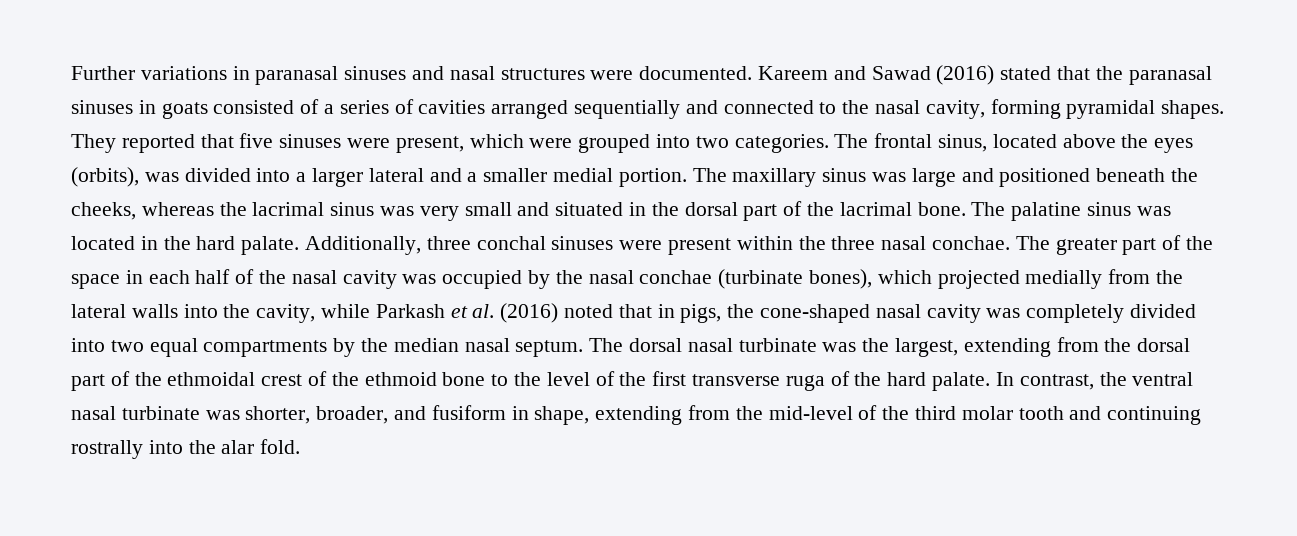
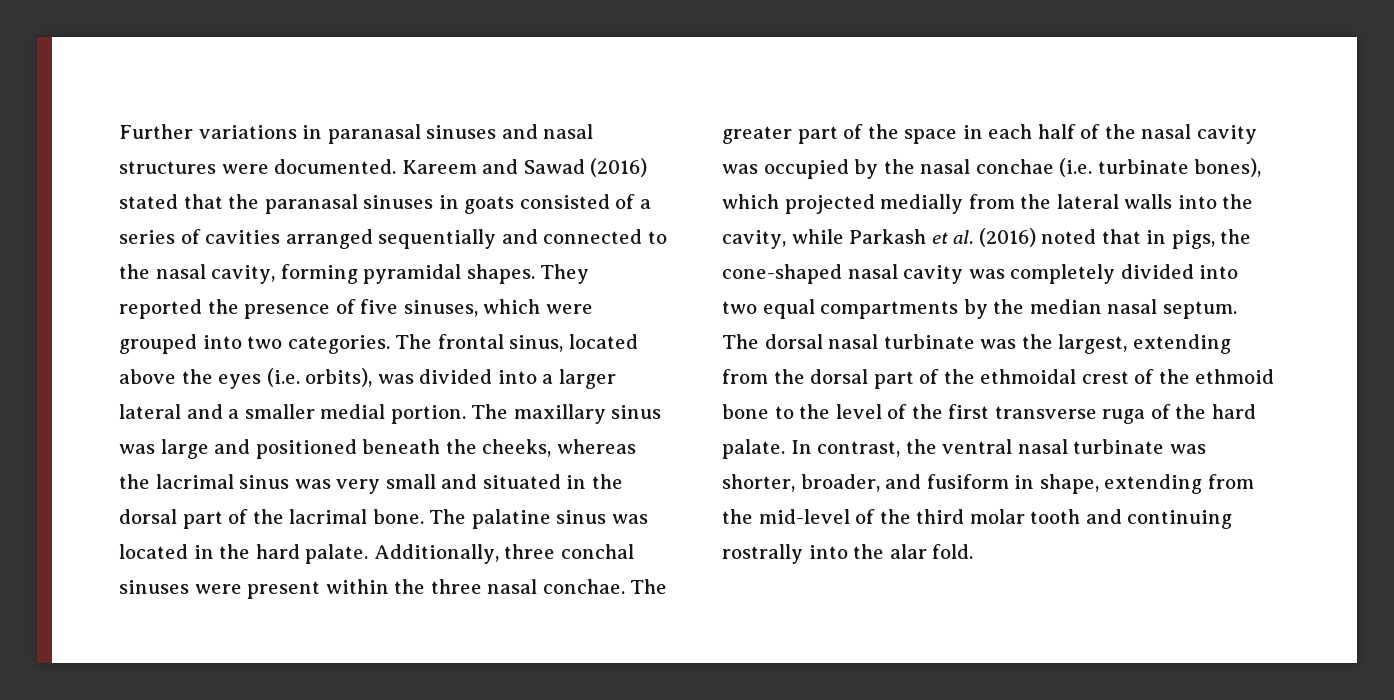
- They reported that five sinuses were present, which were grouped into two categories.
+ They reported the presence of five sinuses, which were grouped into two categories.
- The frontal sinus, located above the eyes (orbits), was divided into a larger lateral and a smaller medial portion.
+ The frontal sinus, located above the eyes (i.e. orbits), was divided into a larger lateral and a smaller medial portion.
- The greater part of the space in each half of the nasal cavity was occupied by the nasal conchae (turbinate bones), which projected medially from the lateral walls into the cavity, while Parkash et al. (2016) noted that in pigs, the cone-shaped nasal cavity was completely divided into two equal compartments by the median nasal septum.
+ The greater part of the space in each half of the nasal cavity was occupied by the nasal conchae (i.e. turbinate bones), which projected medially from the lateral walls into the cavity, while Parkash et al. (2016) noted that in pigs, the cone-shaped nasal cavity was completely divided into two equal compartments by the median nasal septum.

